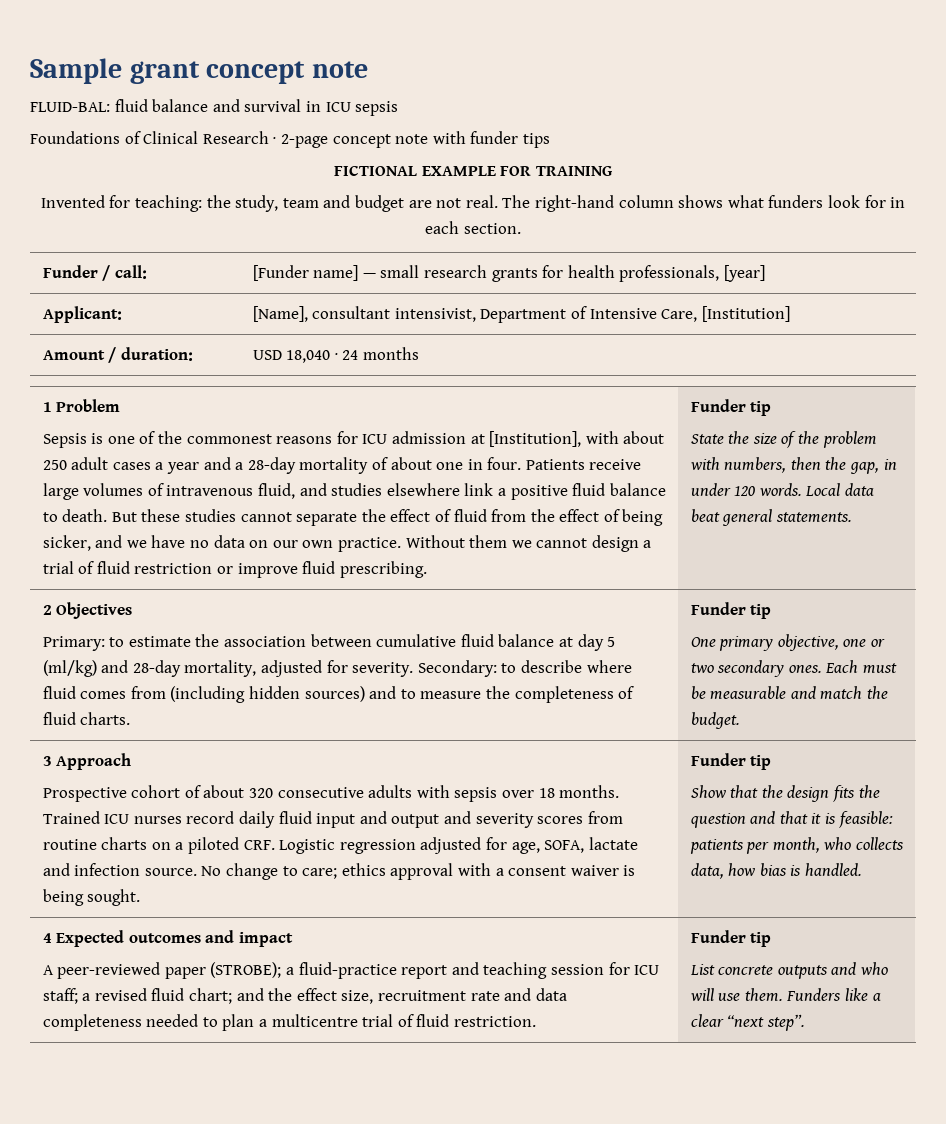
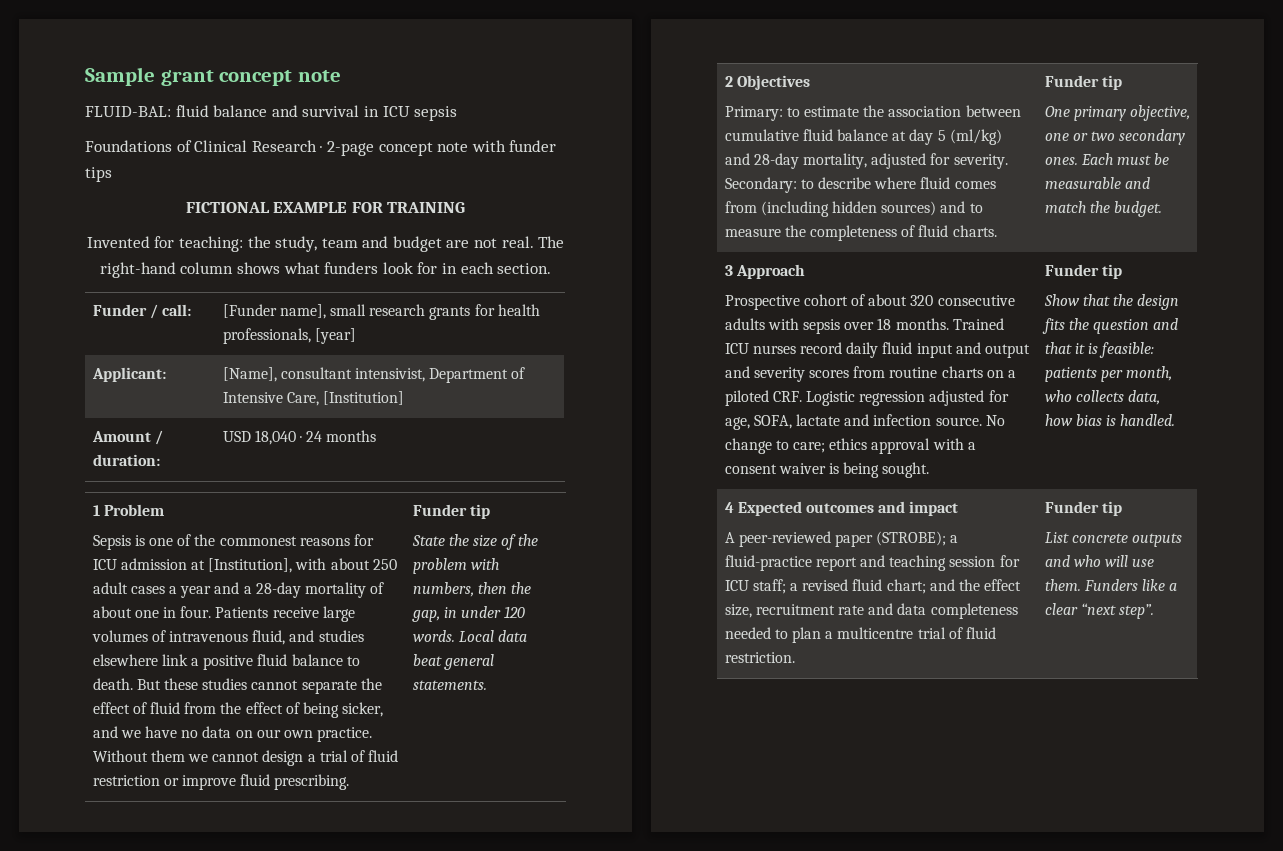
- Funder / call: | [Funder name] — small research grants for health professionals, [year]
+ Funder / call: | [Funder name], small research grants for health professionals, [year]

